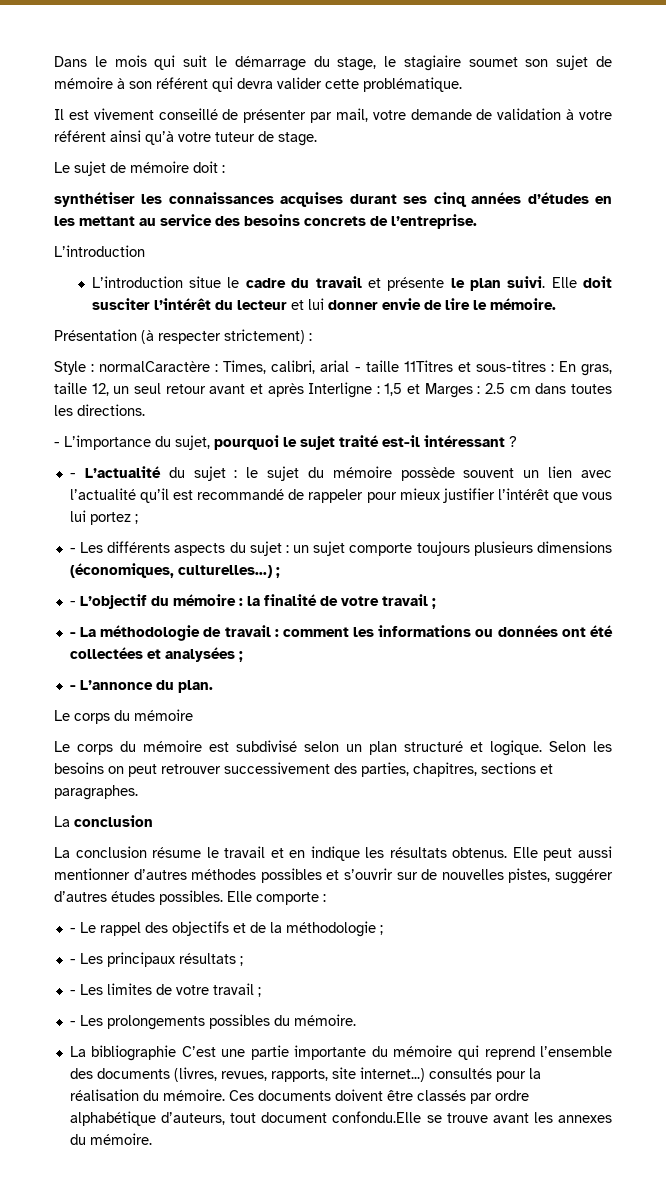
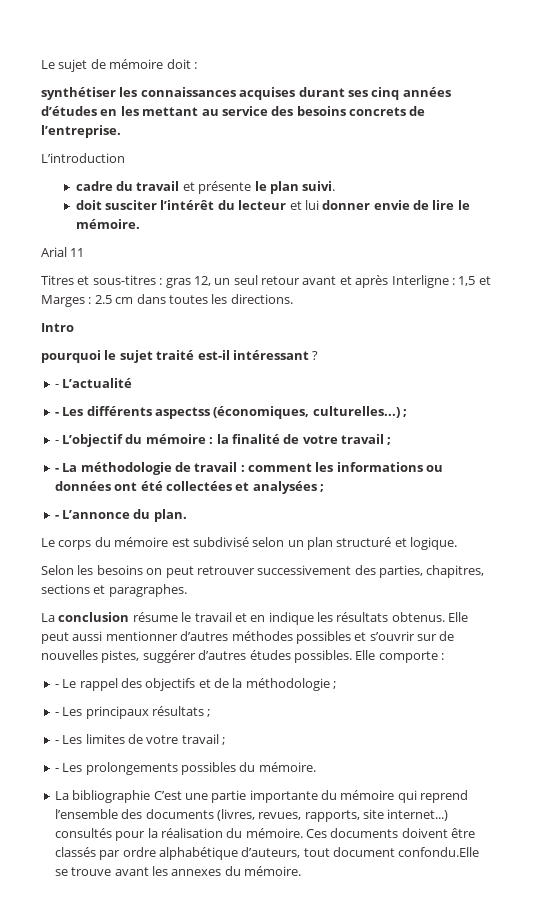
- Dans le mois qui suit le démarrage du stage, le stagiaire soumet son sujet de mémoire à son référent qui devra valider cette problématique.
- Il est vivement conseillé de présenter par mail, votre demande de validation à votre référent ainsi qu’à votre tuteur de stage.
- L’introduction situe le cadre du travail et présente le plan suivi. Elle doit susciter l’intérêt du lecteur et lui donner envie de lire le mémoire.
+ cadre du travail et présente le plan suivi.
+ doit susciter l’intérêt du lecteur et lui donner envie de lire le mémoire.
- Présentation (à respecter strictement) :
- Style : normalCaractère : Times, calibri, arial - taille 11Titres et sous-titres : En gras, taille 12, un seul retour avant et après Interligne : 1,5 et Marges : 2.5 cm dans toutes les directions.
+ Arial 11
+ Titres et sous-titres : gras 12, un seul retour avant et après Interligne : 1,5 et Marges : 2.5 cm dans toutes les directions.
- - L’importance du sujet, pourquoi le sujet traité est-il intéressant ?
+ Intro
+ pourquoi le sujet traité est-il intéressant ?
- - L’actualité du sujet : le sujet du mémoire possède souvent un lien avec l’actualité qu’il est recommandé de rappeler pour mieux justifier l’intérêt que vous lui portez ;
- - Les différents aspects du sujet : un sujet comporte toujours plusieurs dimensions (économiques, culturelles...) ;
+ - L’actualité
+ - Les différents aspectss (économiques, culturelles...) ;
  - L’annonce du plan.
- Le corps du mémoire
- Le corps du mémoire est subdivisé selon un plan structuré et logique. Selon les besoins on peut retrouver successivement des parties, chapitres, sections et paragraphes.
- La conclusion
+ Le corps du mémoire est subdivisé selon un plan structuré et logique.
+ Selon les besoins on peut retrouver successivement des parties, chapitres, sections et paragraphes.

